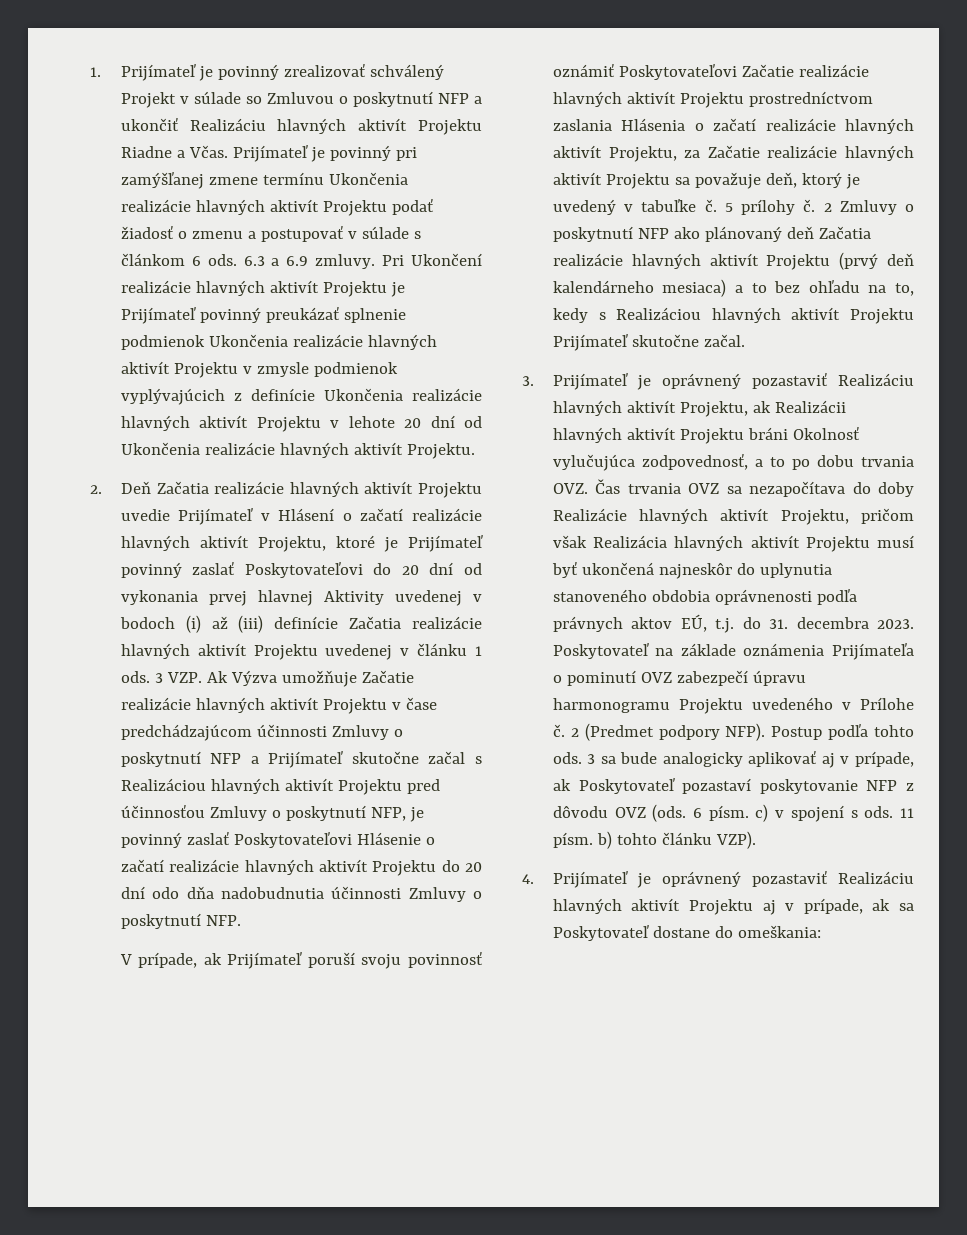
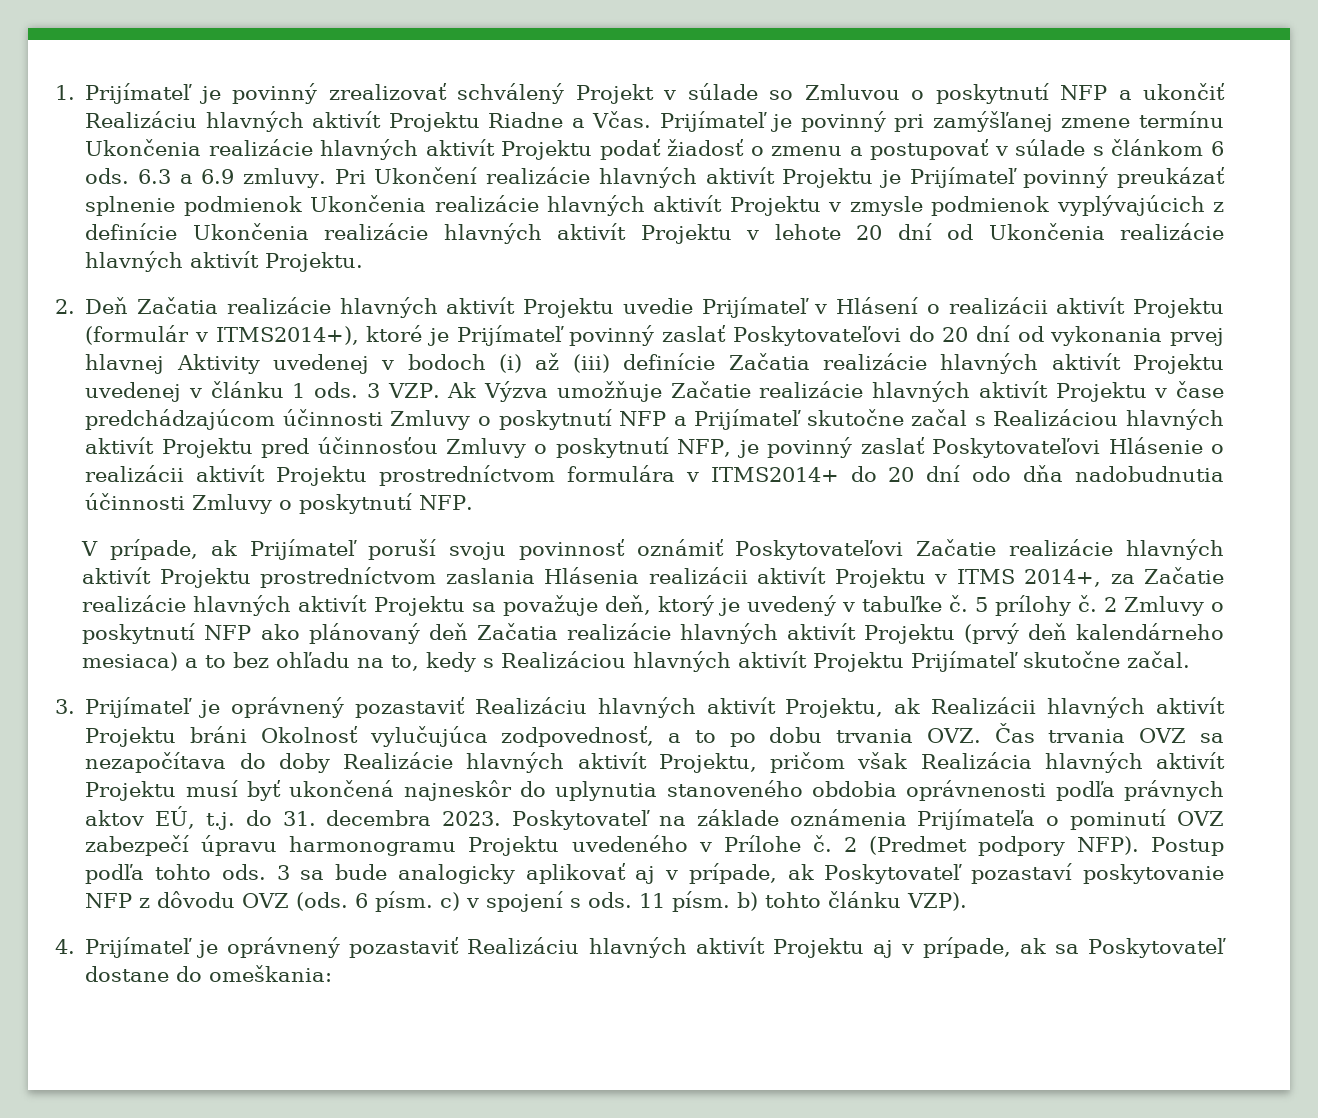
- 2. Deň Začatia realizácie hlavných aktivít Projektu uvedie Prijímateľ v Hlásení o začatí realizácie hlavných aktivít Projektu, ktoré je Prijímateľ povinný zaslať Poskytovateľovi do 20 dní od vykonania prvej hlavnej Aktivity uvedenej v bodoch (i) až (iii) definície Začatia realizácie hlavných aktivít Projektu uvedenej v článku 1 ods.
+ 2. Deň Začatia realizácie hlavných aktivít Projektu uvedie Prijímateľ v Hlásení o realizácii aktivít Projektu (formulár v ITMS2014+), ktoré je Prijímateľ povinný zaslať Poskytovateľovi do 20 dní od vykonania prvej hlavnej Aktivity uvedenej v bodoch (i) až (iii) definície Začatia realizácie hlavných aktivít Projektu uvedenej v článku 1 ods.
- 3 VZP. Ak Výzva umožňuje Začatie realizácie hlavných aktivít Projektu v čase predchádzajúcom účinnosti Zmluvy o poskytnutí NFP a Prijímateľ skutočne začal s Realizáciou hlavných aktivít Projektu pred účinnosťou Zmluvy o poskytnutí NFP, je povinný zaslať Poskytovateľovi Hlásenie o začatí realizácie hlavných aktivít Projektu do 20 dní odo dňa nadobudnutia účinnosti Zmluvy o poskytnutí NFP.
+ 3 VZP. Ak Výzva umožňuje Začatie realizácie hlavných aktivít Projektu v čase predchádzajúcom účinnosti Zmluvy o poskytnutí NFP a Prijímateľ skutočne začal s Realizáciou hlavných aktivít Projektu pred účinnosťou Zmluvy o poskytnutí NFP, je povinný zaslať Poskytovateľovi Hlásenie o realizácii aktivít Projektu prostredníctvom formulára v ITMS2014+ do 20 dní odo dňa nadobudnutia účinnosti Zmluvy o poskytnutí NFP.
- V prípade, ak Prijímateľ poruší svoju povinnosť oznámiť Poskytovateľovi Začatie realizácie hlavných aktivít Projektu prostredníctvom zaslania Hlásenia o začatí realizácie hlavných aktivít Projektu, za Začatie realizácie hlavných aktivít Projektu sa považuje deň, ktorý je uvedený v tabuľke č.
+ V prípade, ak Prijímateľ poruší svoju povinnosť oznámiť Poskytovateľovi Začatie realizácie hlavných aktivít Projektu prostredníctvom zaslania Hlásenia realizácii aktivít Projektu v ITMS 2014+, za Začatie realizácie hlavných aktivít Projektu sa považuje deň, ktorý je uvedený v tabuľke č.

